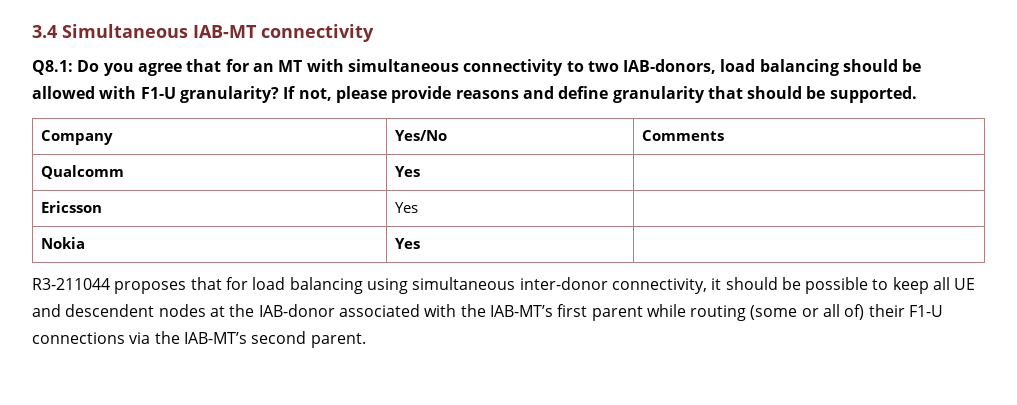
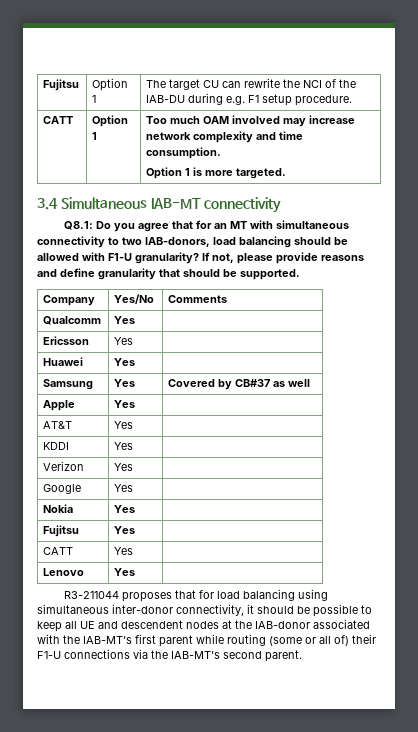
+ Fujitsu | Option 1 | The target CU can rewrite the NCI of the IAB-DU during e.g. F1 setup procedure.
+ CATT | Option 1 | Too much OAM involved may increase network complexity and time consumption.
+ Option 1 is more targeted.
+ Huawei | Yes |
+ Samsung | Yes | Covered by CB#37 as well
+ Apple | Yes |
+ AT&T | Yes |
+ KDDI | Yes |
+ Verizon | Yes |
+ Google | Yes |
  Nokia | Yes |
+ Fujitsu | Yes |
+ CATT | Yes |
+ Lenovo | Yes |

